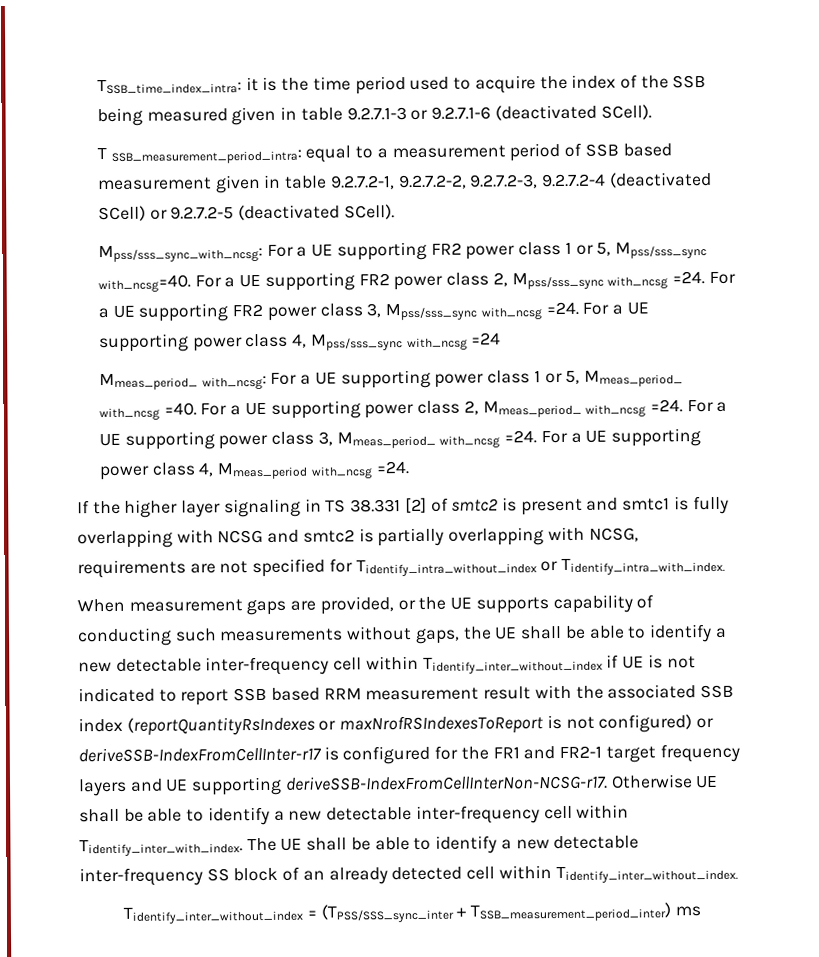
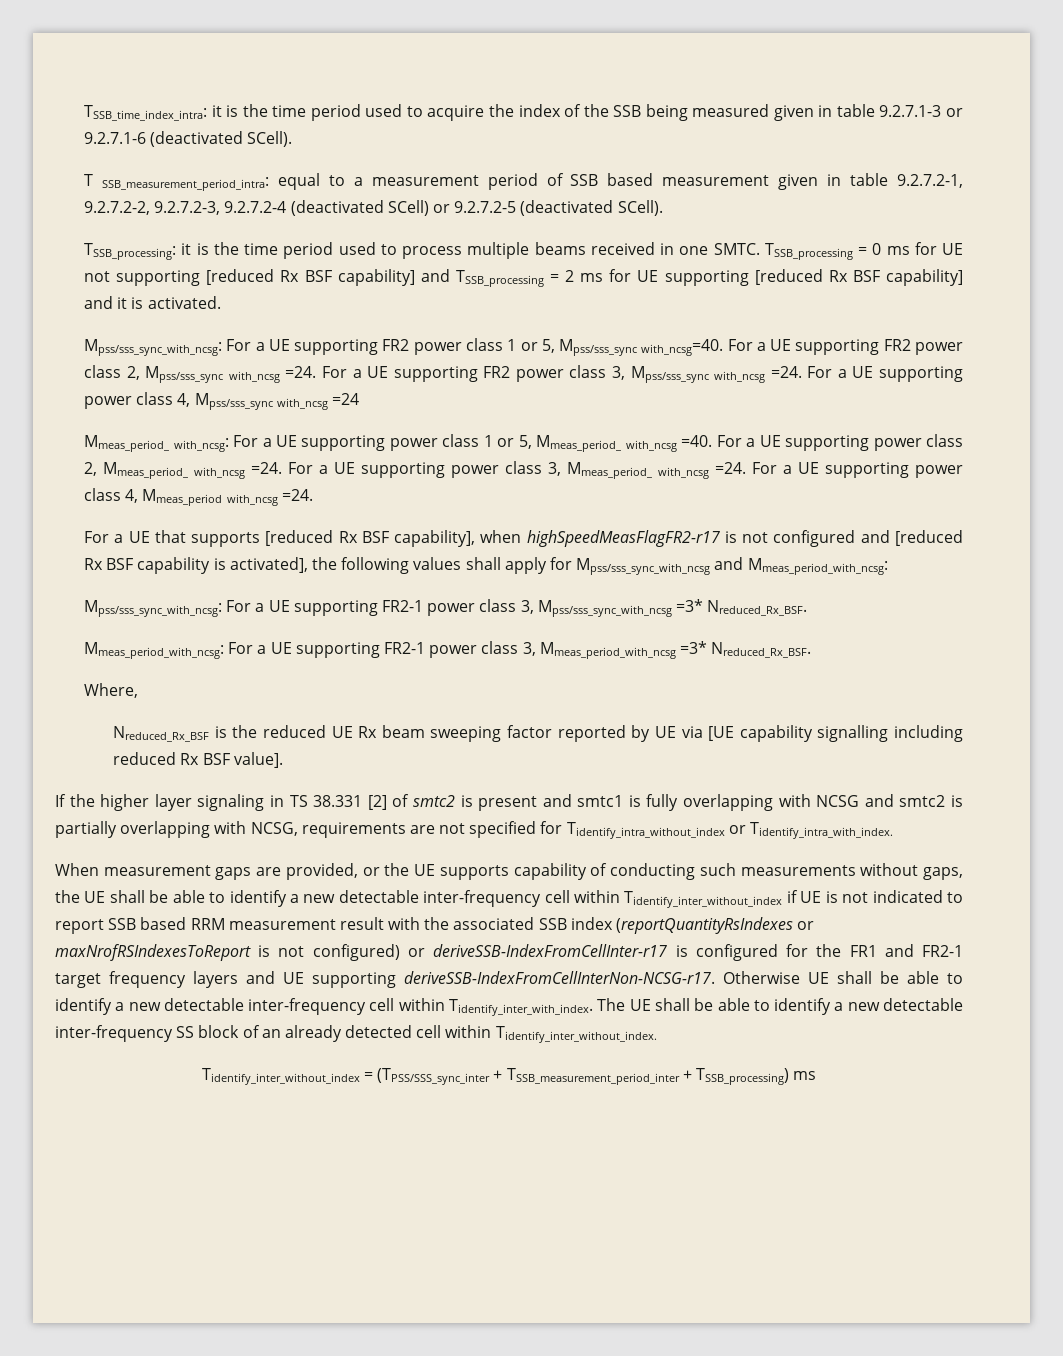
+ TSSB_processing: it is the time period used to process multiple beams received in one SMTC. TSSB_processing = 0 ms for UE not supporting [reduced Rx BSF capability] and TSSB_processing = 2 ms for UE supporting [reduced Rx BSF capability] and it is activated.
+ For a UE that supports [reduced Rx BSF capability], when highSpeedMeasFlagFR2-r17 is not configured and [reduced Rx BSF capability is activated], the following values shall apply for Mpss/sss_sync_with_ncsg and Mmeas_period_with_ncsg:
+ Mpss/sss_sync_with_ncsg: For a UE supporting FR2-1 power class 3, Mpss/sss_sync_with_ncsg =3* Nreduced_Rx_BSF.
+ Mmeas_period_with_ncsg: For a UE supporting FR2-1 power class 3, Mmeas_period_with_ncsg =3* Nreduced_Rx_BSF.
+ Where,
+ Nreduced_Rx_BSF is the reduced UE Rx beam sweeping factor reported by UE via [UE capability signalling including reduced Rx BSF value].
- Tidentify_inter_without_index = (TPSS/SSS_sync_inter + TSSB_measurement_period_inter) ms
+ Tidentify_inter_without_index = (TPSS/SSS_sync_inter + TSSB_measurement_period_inter + TSSB_processing) ms

